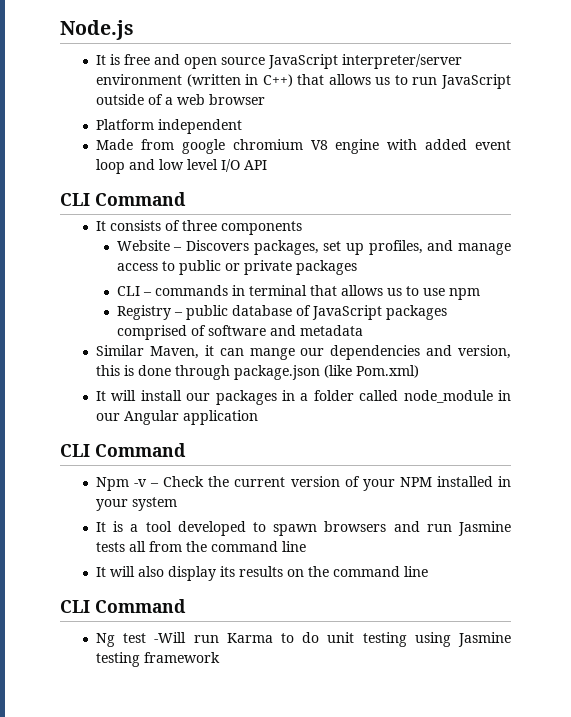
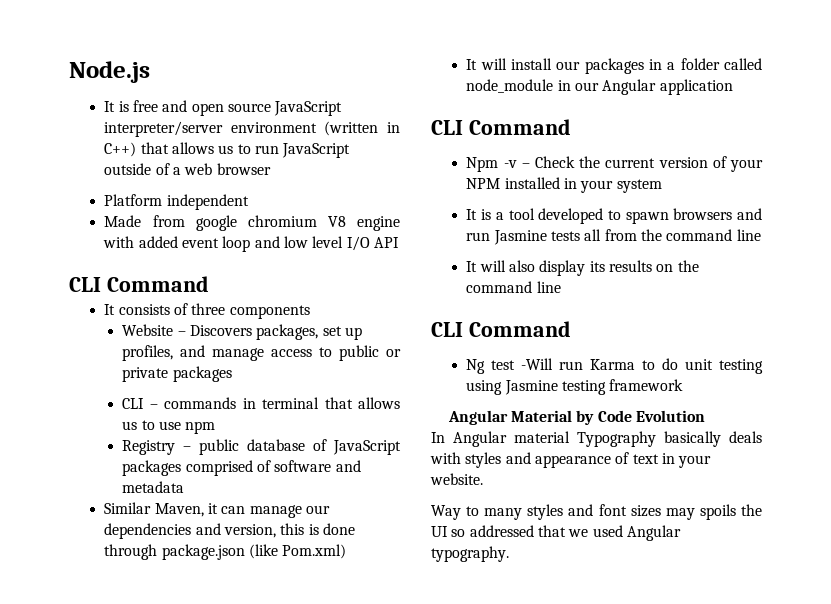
- Similar Maven, it can mange our dependencies and version, this is done through package.json (like Pom.xml)
+ Similar Maven, it can manage our dependencies and version, this is done through package.json (like Pom.xml)
+ Angular Material by Code Evolution
+ In Angular material Typography basically deals with styles and appearance of text in your website.
+ Way to many styles and font sizes may spoils the UI so addressed that we used Angular typography.

